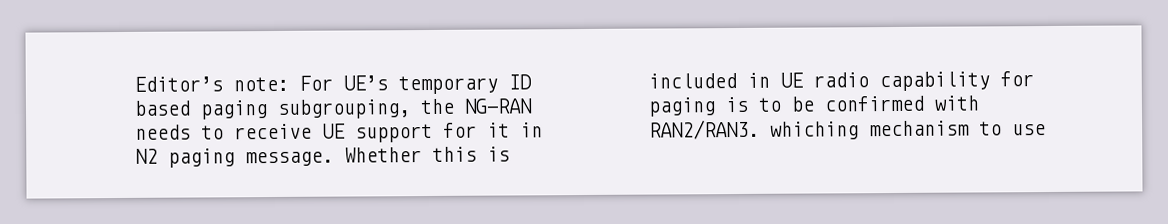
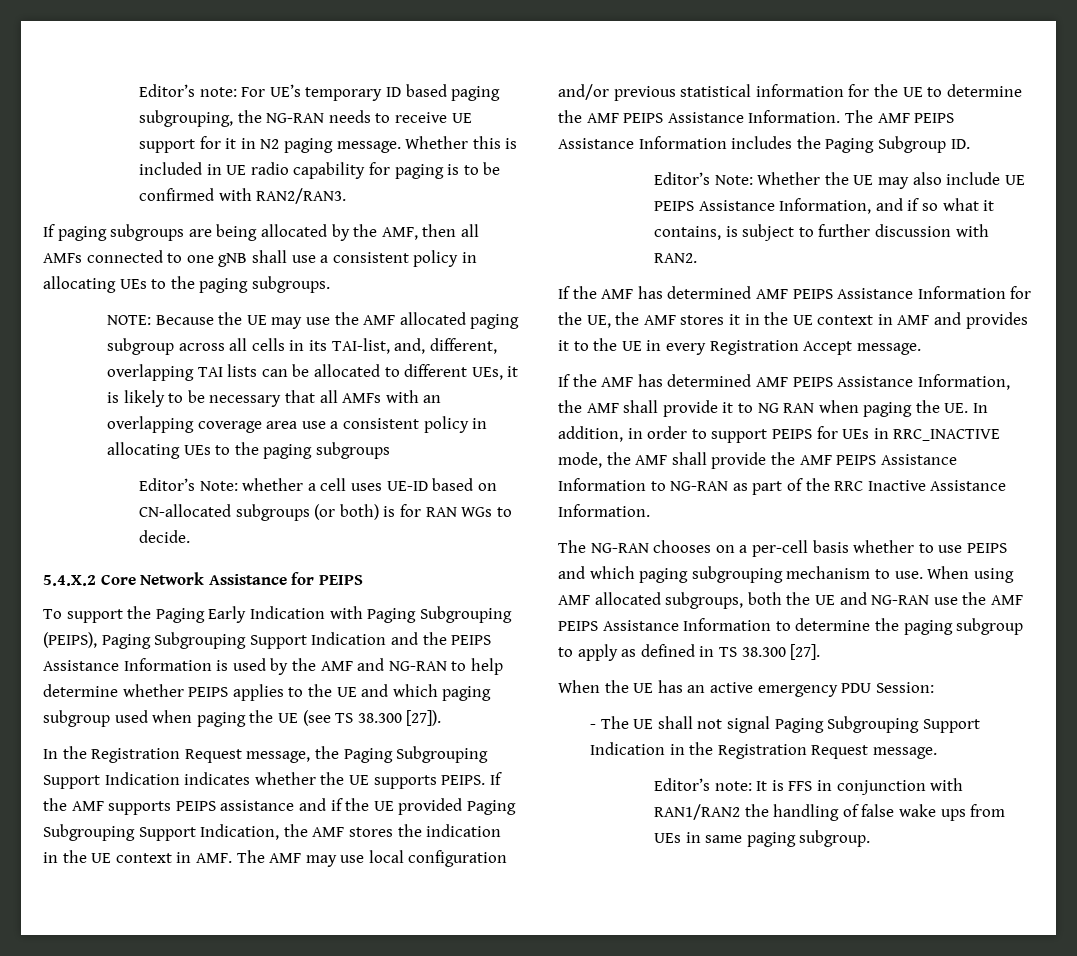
- Whether this is included in UE radio capability for paging is to be confirmed with RAN2/RAN3. whiching mechanism to use
+ Whether this is included in UE radio capability for paging is to be confirmed with RAN2/RAN3.
+ If paging subgroups are being allocated by the AMF, then all AMFs connected to one gNB shall use a consistent policy in allocating UEs to the paging subgroups.
+ NOTE: Because the UE may use the AMF allocated paging subgroup across all cells in its TAI-list, and, different, overlapping TAI lists can be allocated to different UEs, it is likely to be necessary that all AMFs with an overlapping coverage area use a consistent policy in allocating UEs to the paging subgroups
+ Editor’s Note: whether a cell uses UE-ID based on CN-allocated subgroups (or both) is for RAN WGs to decide.
+ 5.4.X.2 Core Network Assistance for PEIPS
+ To support the Paging Early Indication with Paging Subgrouping (PEIPS), Paging Subgrouping Support Indication and the PEIPS Assistance Information is used by the AMF and NG-RAN to help determine whether PEIPS applies to the UE and which paging subgroup used when paging the UE (see TS 38.300 [27]).
+ In the Registration Request message, the Paging Subgrouping Support Indication indicates whether the UE supports PEIPS. If the AMF supports PEIPS assistance and if the UE provided Paging Subgrouping Support Indication, the AMF stores the indication in the UE context in AMF. The AMF may use local configuration and/or previous statistical information for the UE to determine the AMF PEIPS Assistance Information. The AMF PEIPS Assistance Information includes the Paging Subgroup ID.
+ Editor’s Note: Whether the UE may also include UE PEIPS Assistance Information, and if so what it contains, is subject to further discussion with RAN2.
+ If the AMF has determined AMF PEIPS Assistance Information for the UE, the AMF stores it in the UE context in AMF and provides it to the UE in every Registration Accept message.
+ If the AMF has determined AMF PEIPS Assistance Information, the AMF shall provide it to NG RAN when paging the UE. In addition, in order to support PEIPS for UEs in RRC_INACTIVE mode, the AMF shall provide the AMF PEIPS Assistance Information to NG-RAN as part of the RRC Inactive Assistance Information.
+ The NG-RAN chooses on a per-cell basis whether to use PEIPS and which paging subgrouping mechanism to use. When using AMF allocated subgroups, both the UE and NG-RAN use the AMF PEIPS Assistance Information to determine the paging subgroup to apply as defined in TS 38.300 [27].
+ When the UE has an active emergency PDU Session:
+ - The UE shall not signal Paging Subgrouping Support Indication in the Registration Request message.
+ Editor’s note: It is FFS in conjunction with RAN1/RAN2 the handling of false wake ups from UEs in same paging subgroup.

